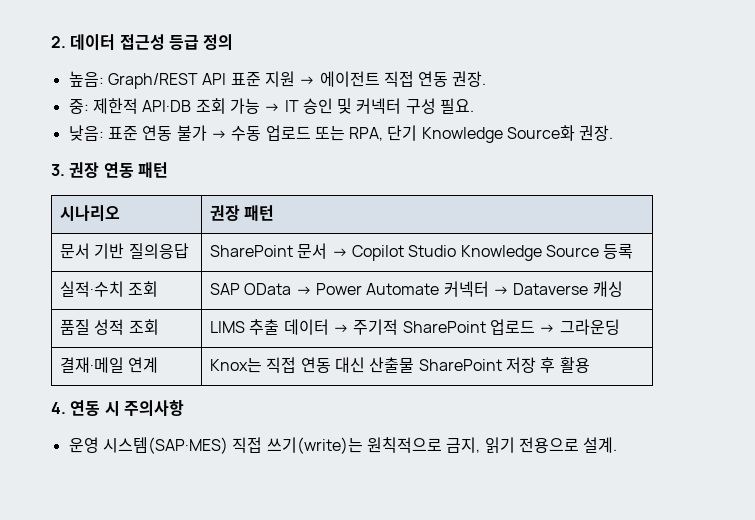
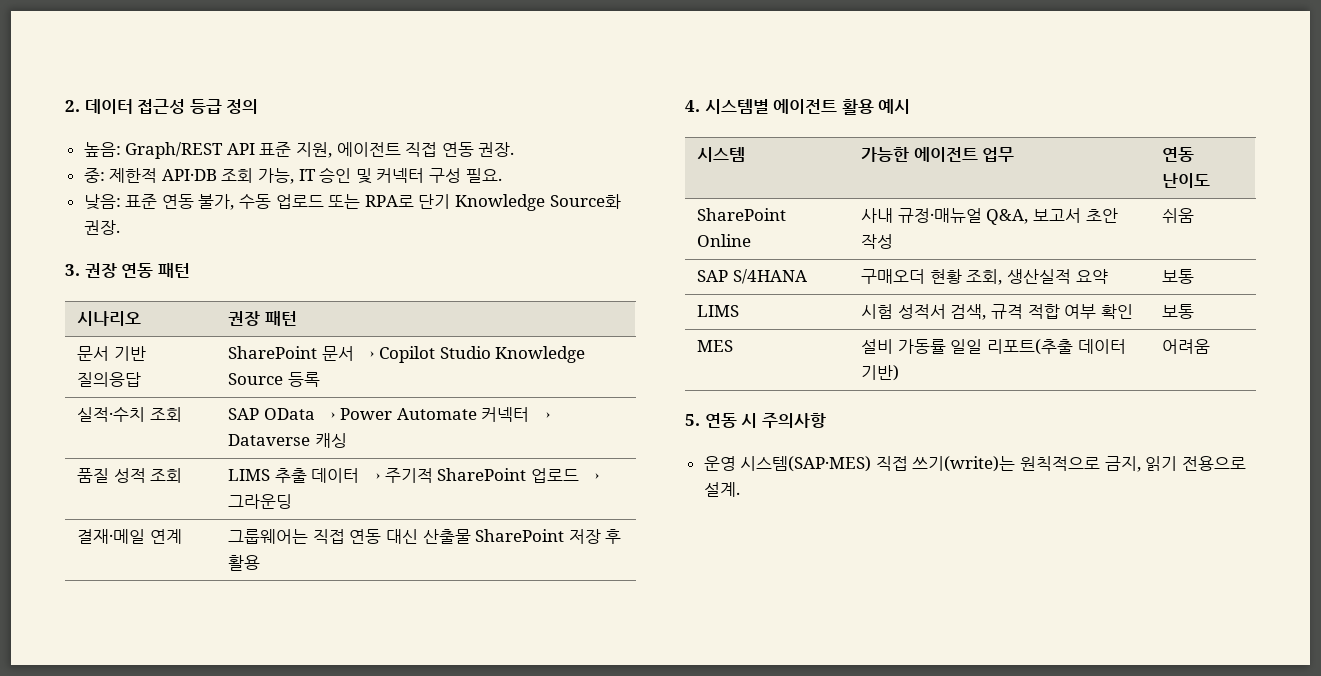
- 높음: Graph/REST API 표준 지원 → 에이전트 직접 연동 권장.
+ 높음: Graph/REST API 표준 지원, 에이전트 직접 연동 권장.
- 중: 제한적 API·DB 조회 가능 → IT 승인 및 커넥터 구성 필요.
+ 중: 제한적 API·DB 조회 가능, IT 승인 및 커넥터 구성 필요.
- 낮음: 표준 연동 불가 → 수동 업로드 또는 RPA, 단기 Knowledge Source화 권장.
+ 낮음: 표준 연동 불가, 수동 업로드 또는 RPA로 단기 Knowledge Source화 권장.
- 결재·메일 연계 | Knox는 직접 연동 대신 산출물 SharePoint 저장 후 활용
+ 결재·메일 연계 | 그룹웨어는 직접 연동 대신 산출물 SharePoint 저장 후 활용
- 4. 연동 시 주의사항
+ 4. 시스템별 에이전트 활용 예시
+ 시스템 | 가능한 에이전트 업무 | 연동 난이도
+ SharePoint Online | 사내 규정·매뉴얼 Q&A, 보고서 초안 작성 | 쉬움
+ SAP S/4HANA | 구매오더 현황 조회, 생산실적 요약 | 보통
+ LIMS | 시험 성적서 검색, 규격 적합 여부 확인 | 보통
+ MES | 설비 가동률 일일 리포트(추출 데이터 기반) | 어려움
+ 5. 연동 시 주의사항

